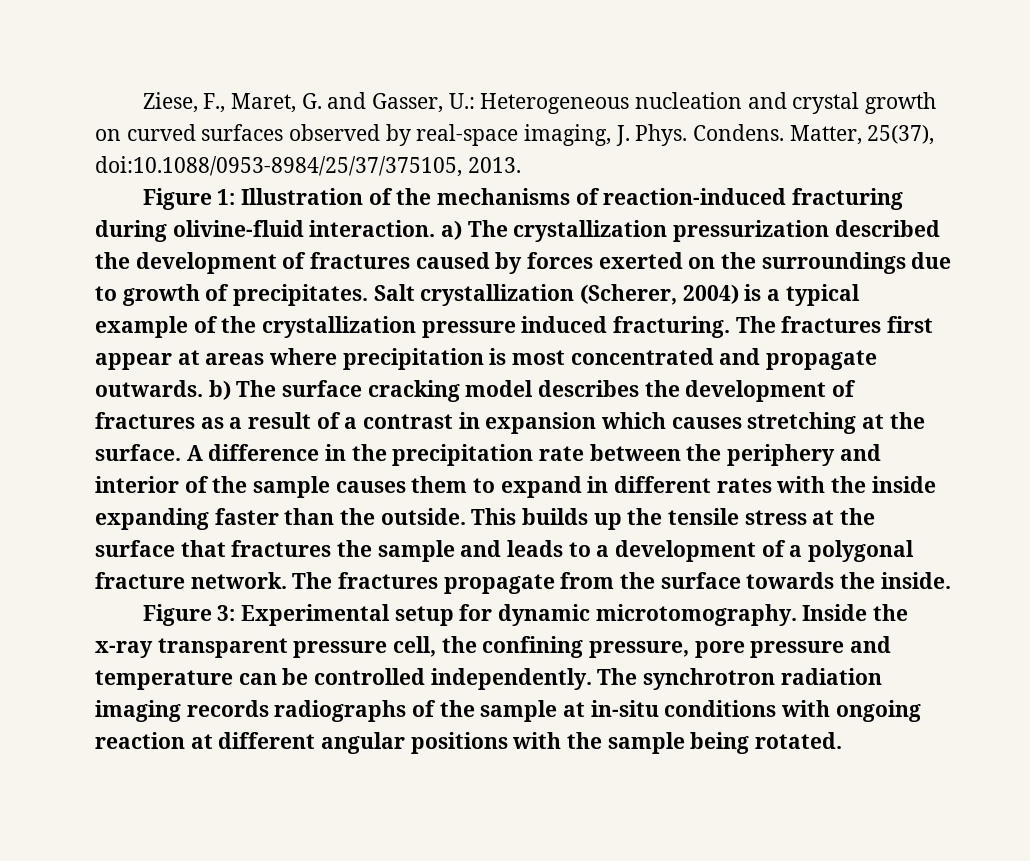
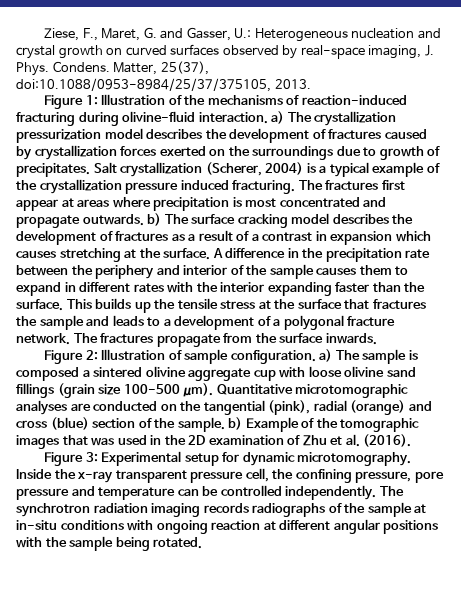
- Figure 1: Illustration of the mechanisms of reaction-induced fracturing during olivine-fluid interaction. a) The crystallization pressurization described the development of fractures caused by forces exerted on the surroundings due to growth of precipitates.
+ Figure 1: Illustration of the mechanisms of reaction-induced fracturing during olivine-fluid interaction. a) The crystallization pressurization model describes the development of fractures caused by crystallization forces exerted on the surroundings due to growth of precipitates.
- A difference in the precipitation rate between the periphery and interior of the sample causes them to expand in different rates with the inside expanding faster than the outside.
+ A difference in the precipitation rate between the periphery and interior of the sample causes them to expand in different rates with the interior expanding faster than the surface.
- The fractures propagate from the surface towards the inside.
+ The fractures propagate from the surface inwards.
+ Figure 2: Illustration of sample configuration. a) The sample is composed a sintered olivine aggregate cup with loose olivine sand fillings (grain size 100-500 μm). Quantitative microtomographic analyses are conducted on the tangential (pink), radial (orange) and cross (blue) section of the sample. b) Example of the tomographic images that was used in the 2D examination of Zhu et al. (2016).

